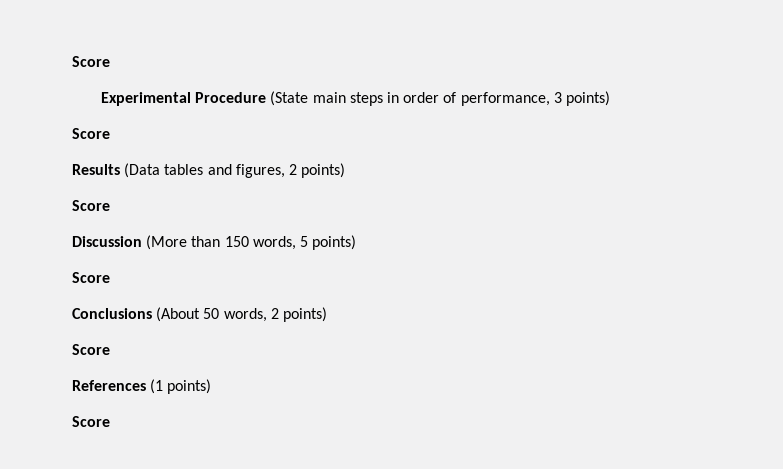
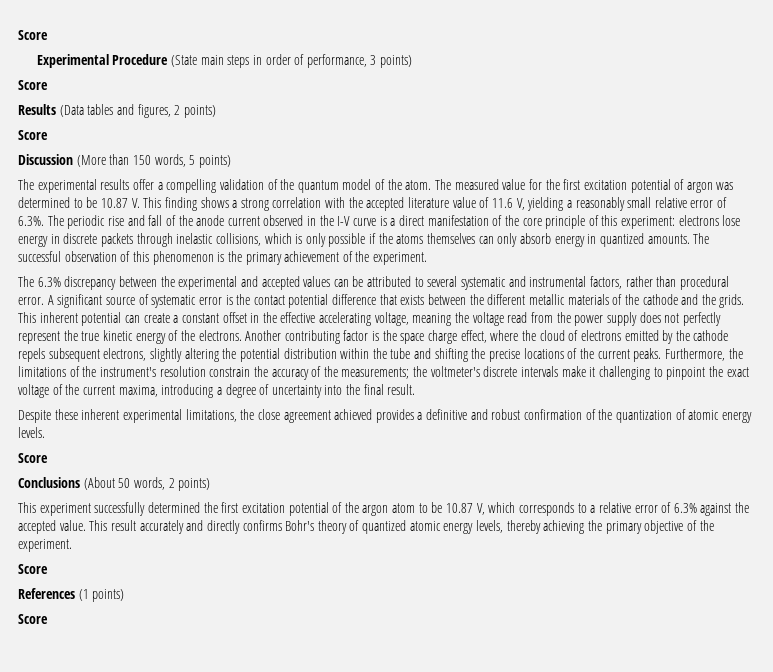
+ The experimental results offer a compelling validation of the quantum model of the atom. The measured value for the first excitation potential of argon was determined to be 10.87 V. This finding shows a strong correlation with the accepted literature value of 11.6 V, yielding a reasonably small relative error of 6.3%. The periodic rise and fall of the anode current observed in the I-V curve is a direct manifestation of the core principle of this experiment: electrons lose energy in discrete packets through inelastic collisions, which is only possible if the atoms themselves can only absorb energy in quantized amounts. The successful observation of this phenomenon is the primary achievement of the experiment.
+ The 6.3% discrepancy between the experimental and accepted values can be attributed to several systematic and instrumental factors, rather than procedural error. A significant source of systematic error is the contact potential difference that exists between the different metallic materials of the cathode and the grids. This inherent potential can create a constant offset in the effective accelerating voltage, meaning the voltage read from the power supply does not perfectly represent the true kinetic energy of the electrons. Another contributing factor is the space charge effect, where the cloud of electrons emitted by the cathode repels subsequent electrons, slightly altering the potential distribution within the tube and shifting the precise locations of the current peaks. Furthermore, the limitations of the instrument's resolution constrain the accuracy of the measurements; the voltmeter's discrete intervals make it challenging to pinpoint the exact voltage of the current maxima, introducing a degree of uncertainty into the final result.
+ Despite these inherent experimental limitations, the close agreement achieved provides a definitive and robust confirmation of the quantization of atomic energy levels.
+ This experiment successfully determined the first excitation potential of the argon atom to be 10.87 V, which corresponds to a relative error of 6.3% against the accepted value. This result accurately and directly confirms Bohr's theory of quantized atomic energy levels, thereby achieving the primary objective of the experiment.

